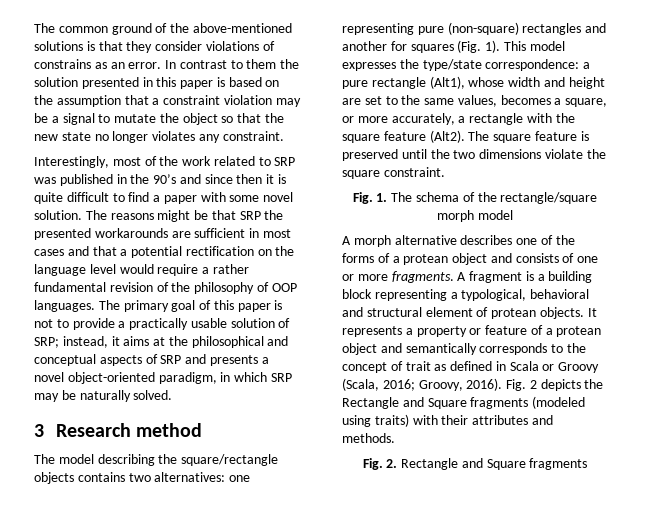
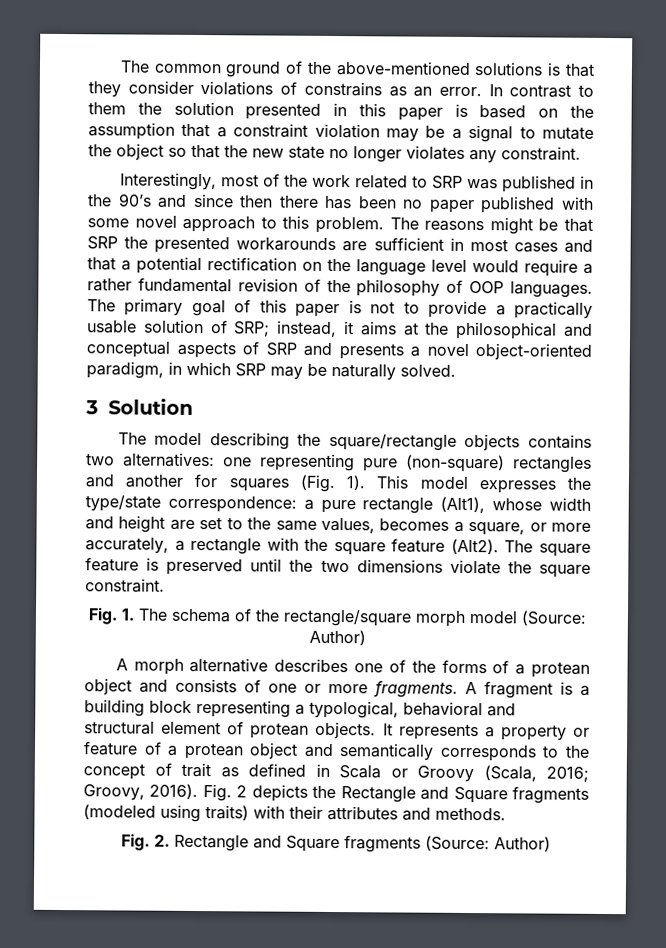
- Interestingly, most of the work related to SRP was published in the 90’s and since then it is quite difficult to find a paper with some novel solution.
+ Interestingly, most of the work related to SRP was published in the 90’s and since then there has been no paper published with some novel approach to this problem.
- 3 Research method
+ 3 Solution
- Fig. 1. The schema of the rectangle/square morph model
+ Fig. 1. The schema of the rectangle/square morph model (Source: Author)
- Fig. 2. Rectangle and Square fragments
+ Fig. 2. Rectangle and Square fragments (Source: Author)

